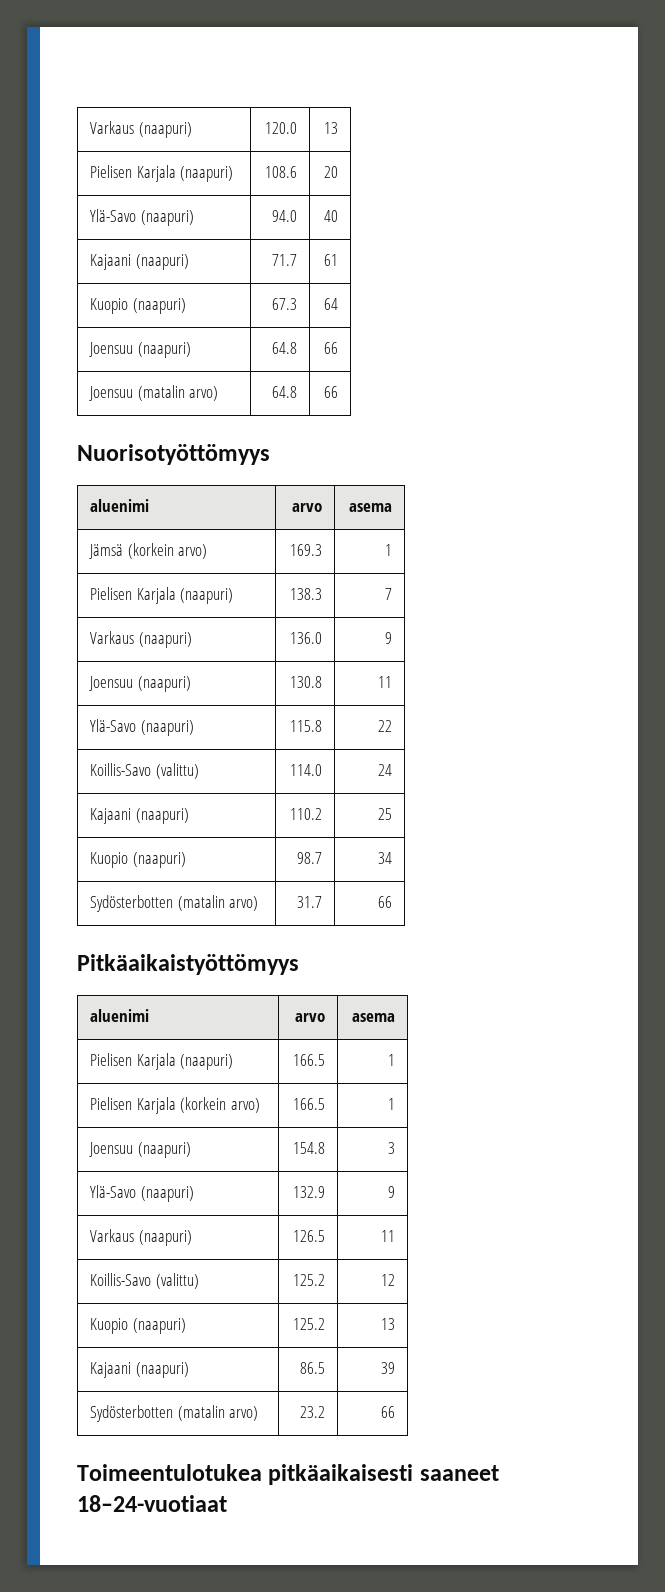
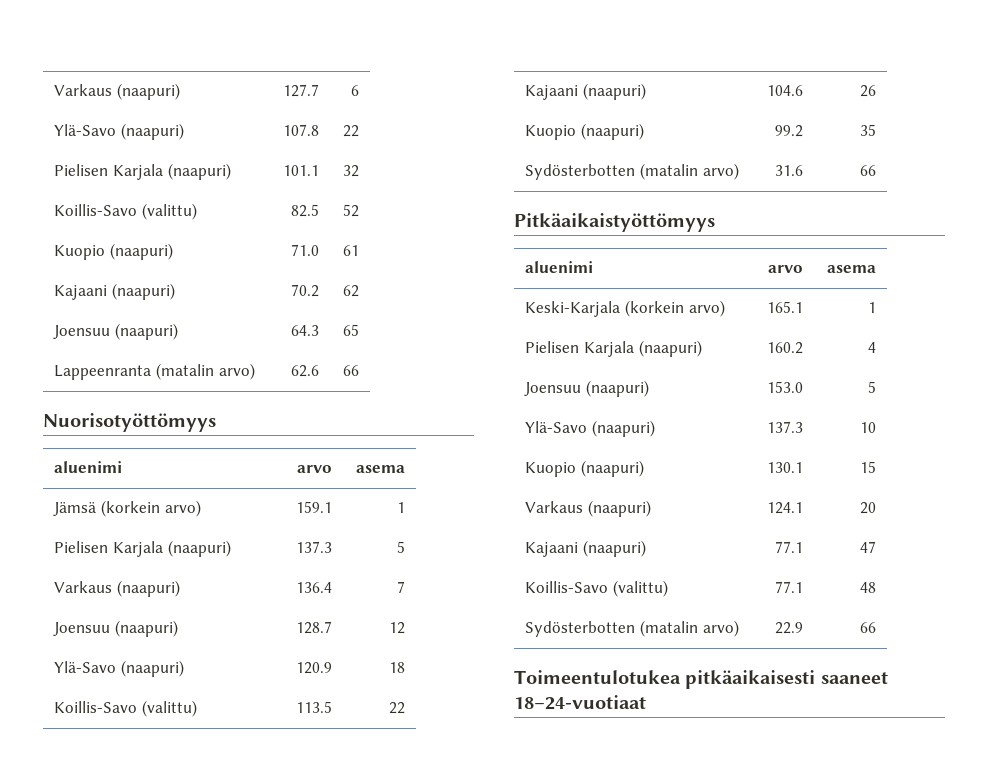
- Varkaus (naapuri) | 120.0 | 13
- Pielisen Karjala (naapuri) | 108.6 | 20
- Ylä-Savo (naapuri) | 94.0 | 40
- Kajaani (naapuri) | 71.7 | 61
- Kuopio (naapuri) | 67.3 | 64
- Joensuu (naapuri) | 64.8 | 66
- Joensuu (matalin arvo) | 64.8 | 66
+ Varkaus (naapuri) | 127.7 | 6
+ Ylä-Savo (naapuri) | 107.8 | 22
+ Pielisen Karjala (naapuri) | 101.1 | 32
+ Koillis-Savo (valittu) | 82.5 | 52
+ Kuopio (naapuri) | 71.0 | 61
+ Kajaani (naapuri) | 70.2 | 62
+ Joensuu (naapuri) | 64.3 | 65
+ Lappeenranta (matalin arvo) | 62.6 | 66
- Jämsä (korkein arvo) | 169.3 | 1
- Pielisen Karjala (naapuri) | 138.3 | 7
- Varkaus (naapuri) | 136.0 | 9
- Joensuu (naapuri) | 130.8 | 11
- Ylä-Savo (naapuri) | 115.8 | 22
- Koillis-Savo (valittu) | 114.0 | 24
- Kajaani (naapuri) | 110.2 | 25
- Kuopio (naapuri) | 98.7 | 34
- Sydösterbotten (matalin arvo) | 31.7 | 66
+ Jämsä (korkein arvo) | 159.1 | 1
+ Pielisen Karjala (naapuri) | 137.3 | 5
+ Varkaus (naapuri) | 136.4 | 7
+ Joensuu (naapuri) | 128.7 | 12
+ Ylä-Savo (naapuri) | 120.9 | 18
+ Koillis-Savo (valittu) | 113.5 | 22
+ Kajaani (naapuri) | 104.6 | 26
+ Kuopio (naapuri) | 99.2 | 35
+ Sydösterbotten (matalin arvo) | 31.6 | 66
- Pielisen Karjala (naapuri) | 166.5 | 1
- Pielisen Karjala (korkein arvo) | 166.5 | 1
- Joensuu (naapuri) | 154.8 | 3
- Ylä-Savo (naapuri) | 132.9 | 9
- Varkaus (naapuri) | 126.5 | 11
- Koillis-Savo (valittu) | 125.2 | 12
- Kuopio (naapuri) | 125.2 | 13
- Kajaani (naapuri) | 86.5 | 39
- Sydösterbotten (matalin arvo) | 23.2 | 66
+ Keski-Karjala (korkein arvo) | 165.1 | 1
+ Pielisen Karjala (naapuri) | 160.2 | 4
+ Joensuu (naapuri) | 153.0 | 5
+ Ylä-Savo (naapuri) | 137.3 | 10
+ Kuopio (naapuri) | 130.1 | 15
+ Varkaus (naapuri) | 124.1 | 20
+ Kajaani (naapuri) | 77.1 | 47
+ Koillis-Savo (valittu) | 77.1 | 48
+ Sydösterbotten (matalin arvo) | 22.9 | 66

